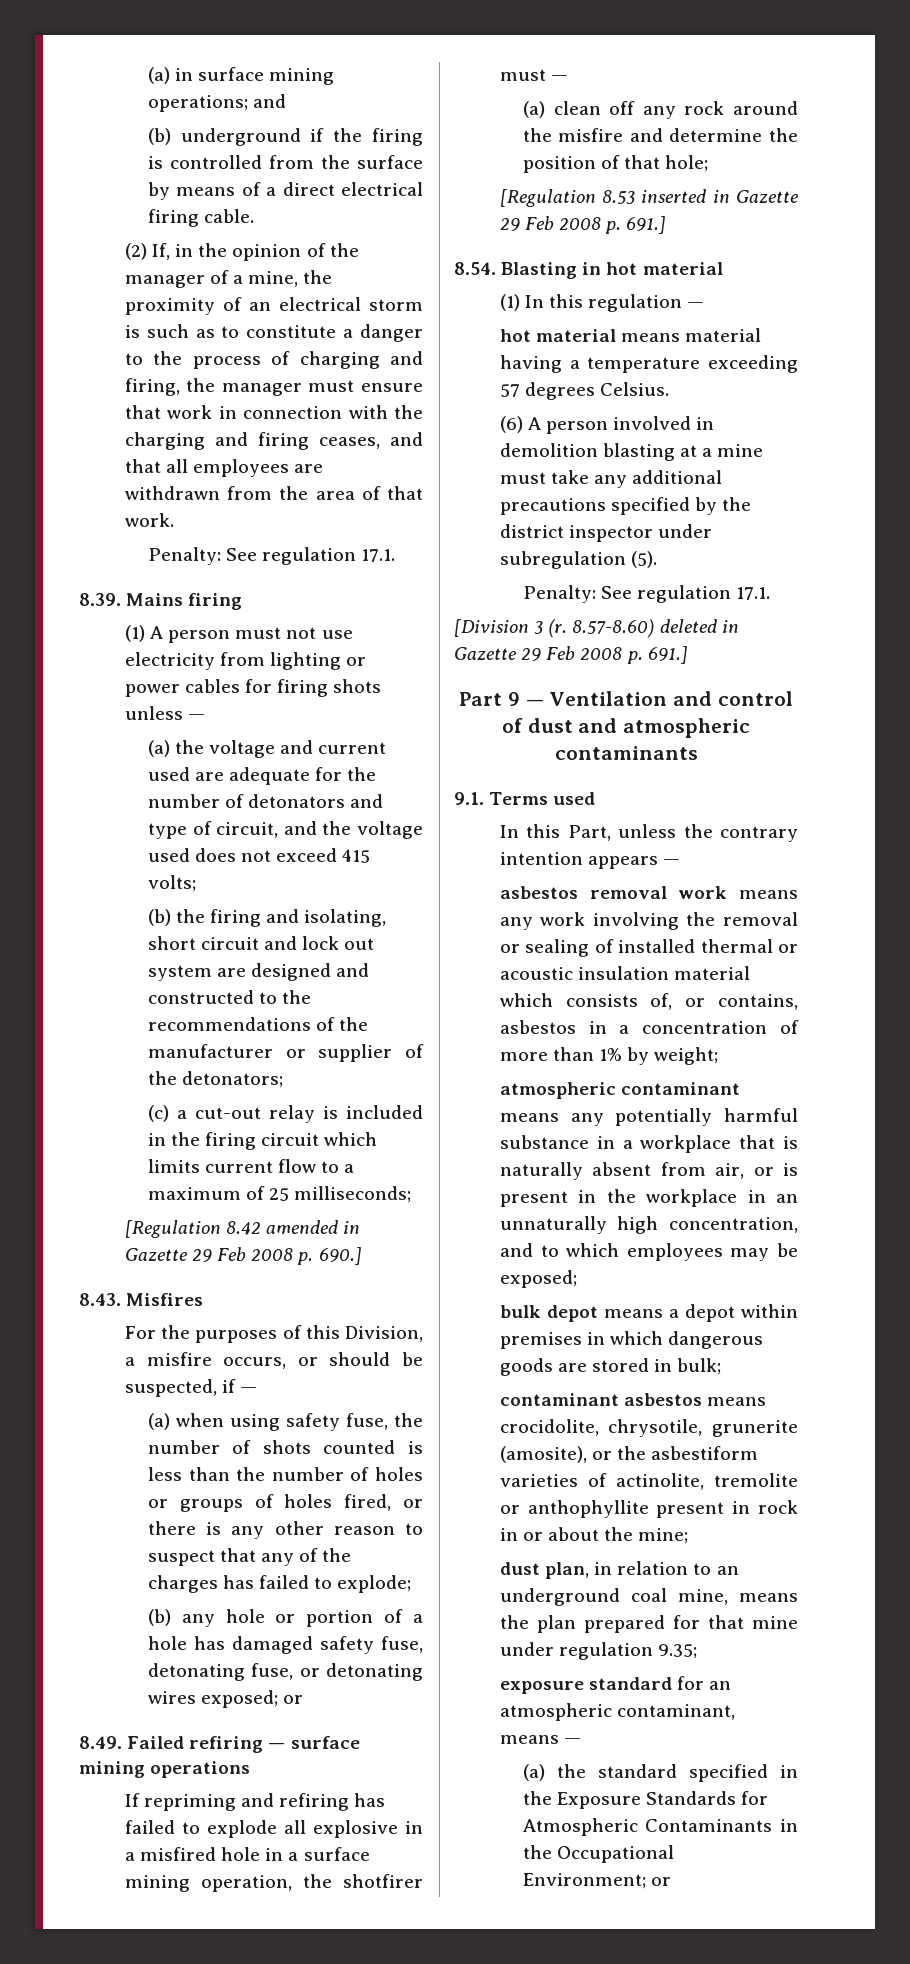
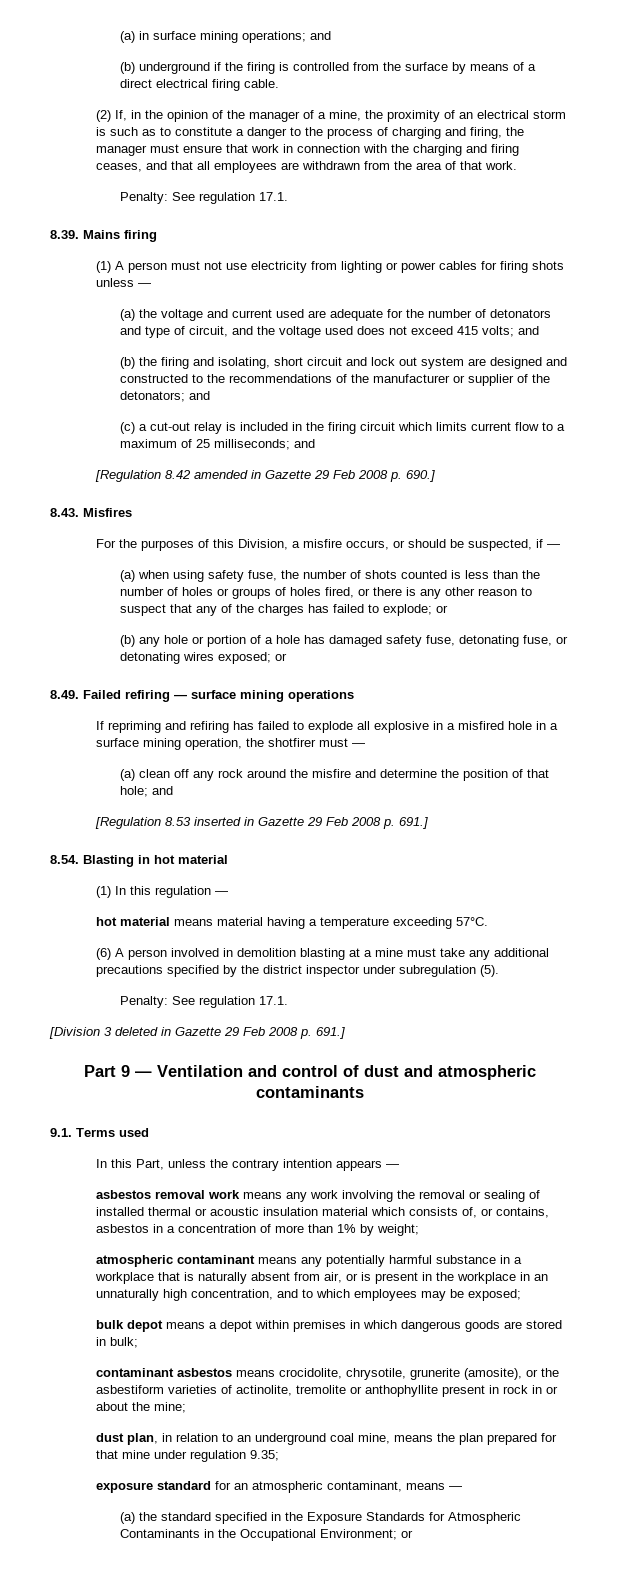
- (a) the voltage and current used are adequate for the number of detonators and type of circuit, and the voltage used does not exceed 415 volts;
+ (a) the voltage and current used are adequate for the number of detonators and type of circuit, and the voltage used does not exceed 415 volts; and
- (b) the firing and isolating, short circuit and lock out system are designed and constructed to the recommendations of the manufacturer or supplier of the detonators;
+ (b) the firing and isolating, short circuit and lock out system are designed and constructed to the recommendations of the manufacturer or supplier of the detonators; and
- (c) a cut-out relay is included in the firing circuit which limits current flow to a maximum of 25 milliseconds;
+ (c) a cut-out relay is included in the firing circuit which limits current flow to a maximum of 25 milliseconds; and
- (a) when using safety fuse, the number of shots counted is less than the number of holes or groups of holes fired, or there is any other reason to suspect that any of the charges has failed to explode;
+ (a) when using safety fuse, the number of shots counted is less than the number of holes or groups of holes fired, or there is any other reason to suspect that any of the charges has failed to explode; or
- (a) clean off any rock around the misfire and determine the position of that hole;
+ (a) clean off any rock around the misfire and determine the position of that hole; and
- hot material means material having a temperature exceeding 57 degrees Celsius.
+ hot material means material having a temperature exceeding 57°C.
- [Division 3 (r. 8.57-8.60) deleted in Gazette 29 Feb 2008 p. 691.]
+ [Division 3 deleted in Gazette 29 Feb 2008 p. 691.]

